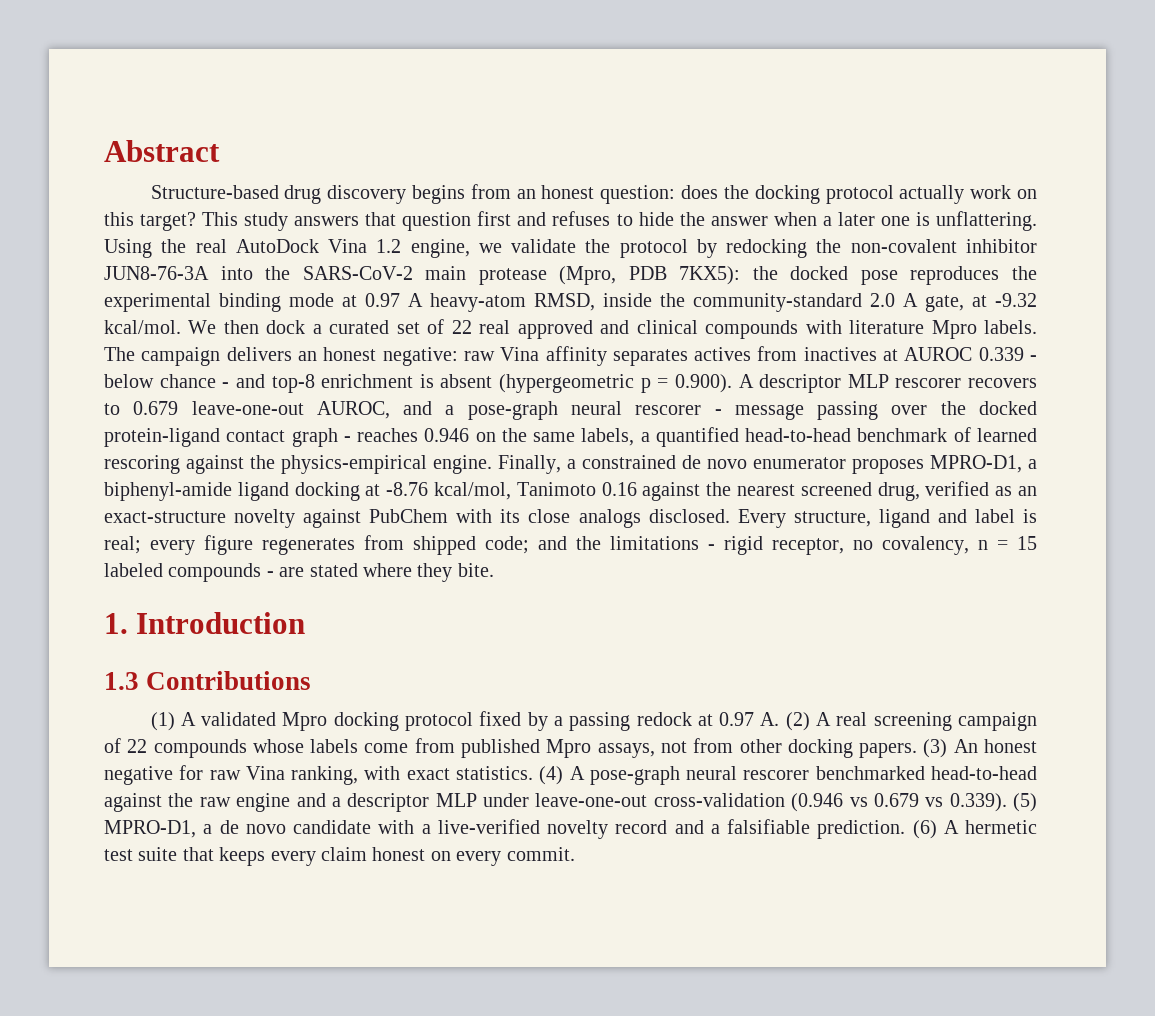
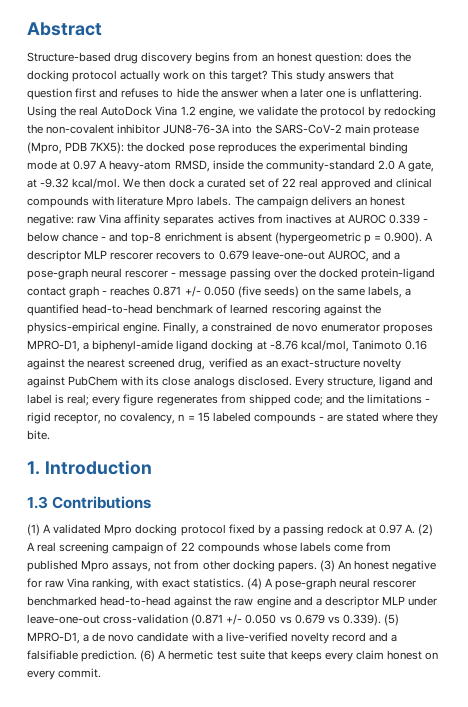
- raw Vina affinity separates actives from inactives at AUROC 0.339 - below chance - and top-8 enrichment is absent (hypergeometric p = 0.900). A descriptor MLP rescorer recovers to 0.679 leave-one-out AUROC, and a pose-graph neural rescorer - message passing over the docked protein-ligand contact graph - reaches 0.946 on the same labels, a quantified head-to-head benchmark of learned rescoring against the physics-empirical engine.
+ raw Vina affinity separates actives from inactives at AUROC 0.339 - below chance - and top-8 enrichment is absent (hypergeometric p = 0.900). A descriptor MLP rescorer recovers to 0.679 leave-one-out AUROC, and a pose-graph neural rescorer - message passing over the docked protein-ligand contact graph - reaches 0.871 +/- 0.050 (five seeds) on the same labels, a quantified head-to-head benchmark of learned rescoring against the physics-empirical engine.
- (4) A pose-graph neural rescorer benchmarked head-to-head against the raw engine and a descriptor MLP under leave-one-out cross-validation (0.946 vs 0.679 vs 0.339). (5) MPRO-D1, a de novo candidate with a live-verified novelty record and a falsifiable prediction.
+ (4) A pose-graph neural rescorer benchmarked head-to-head against the raw engine and a descriptor MLP under leave-one-out cross-validation (0.871 +/- 0.050 vs 0.679 vs 0.339). (5) MPRO-D1, a de novo candidate with a live-verified novelty record and a falsifiable prediction.

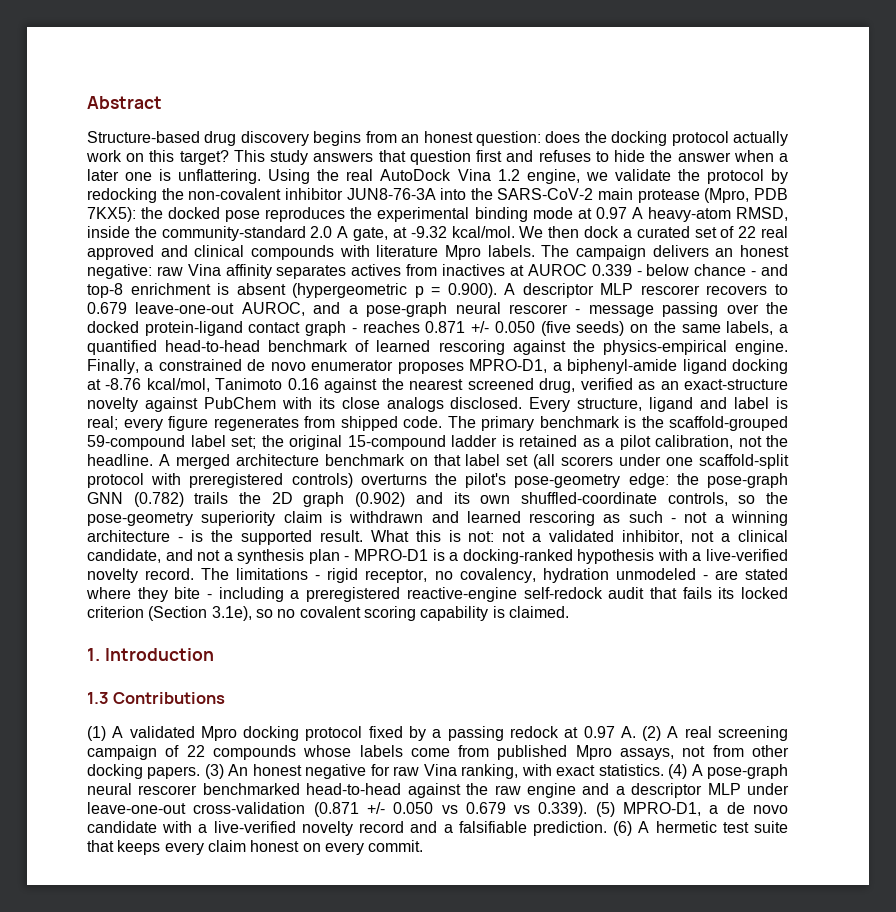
- Every structure, ligand and label is real; every figure regenerates from shipped code; and the limitations - rigid receptor, no covalency, n = 15 labeled compounds - are stated where they bite.
+ Every structure, ligand and label is real; every figure regenerates from shipped code. The primary benchmark is the scaffold-grouped 59-compound label set; the original 15-compound ladder is retained as a pilot calibration, not the headline. A merged architecture benchmark on that label set (all scorers under one scaffold-split protocol with preregistered controls) overturns the pilot's pose-geometry edge: the pose-graph GNN (0.782) trails the 2D graph (0.902) and its own shuffled-coordinate controls, so the pose-geometry superiority claim is withdrawn and learned rescoring as such - not a winning architecture - is the supported result. What this is not: not a validated inhibitor, not a clinical candidate, and not a synthesis plan - MPRO-D1 is a docking-ranked hypothesis with a live-verified novelty record. The limitations - rigid receptor, no covalency, hydration unmodeled - are stated where they bite - including a preregistered reactive-engine self-redock audit that fails its locked criterion (Section 3.1e), so no covalent scoring capability is claimed.

